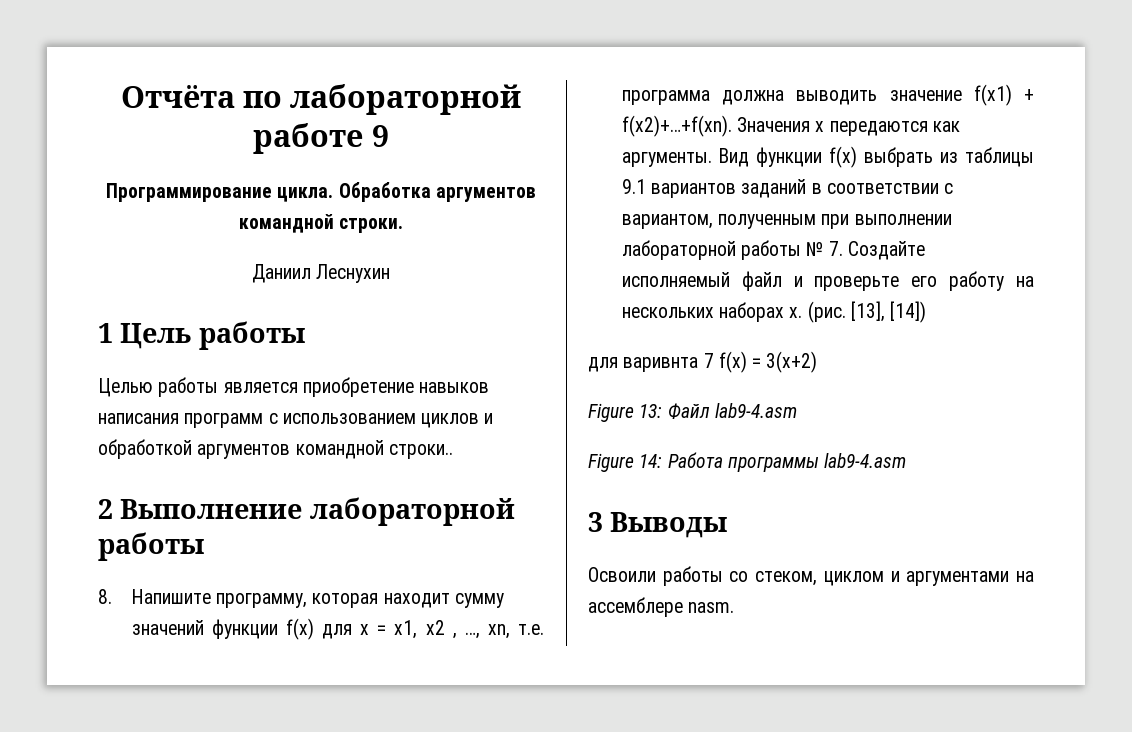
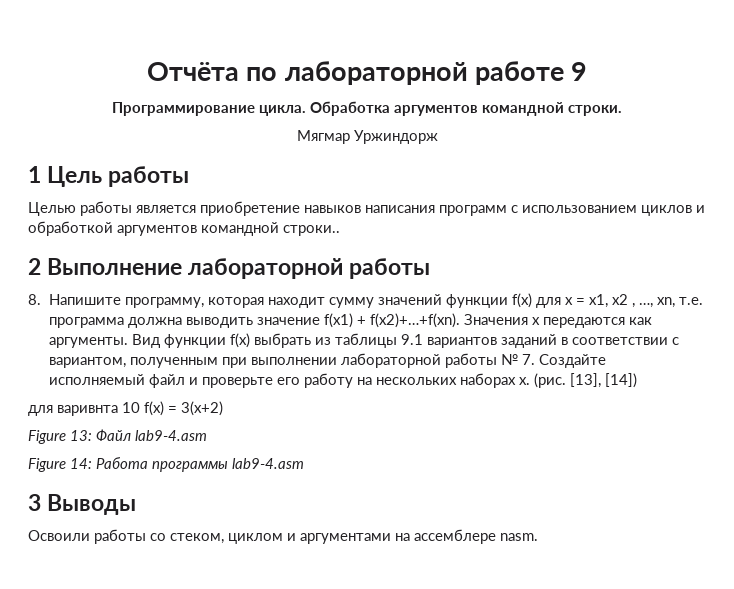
- Даниил Леснухин
+ Мягмар Уржиндорж
- для варивнта 7 f(x) = 3(x+2)
+ для варивнта 10 f(x) = 3(x+2)

